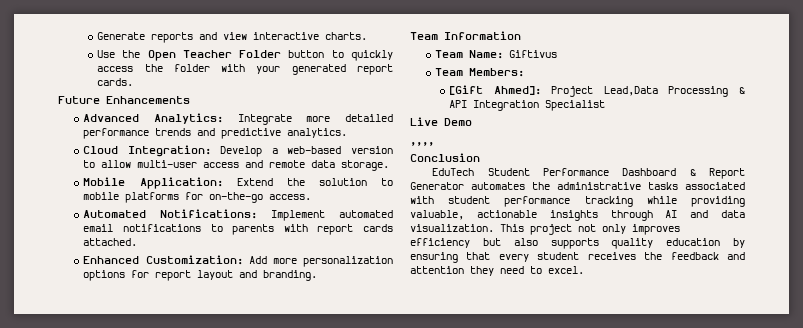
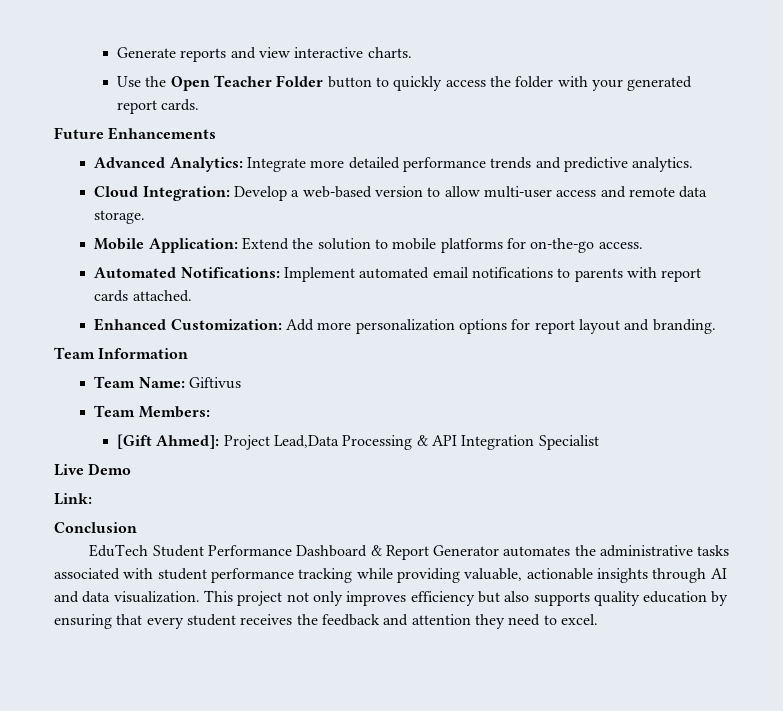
- ,,,,
+ Link:

